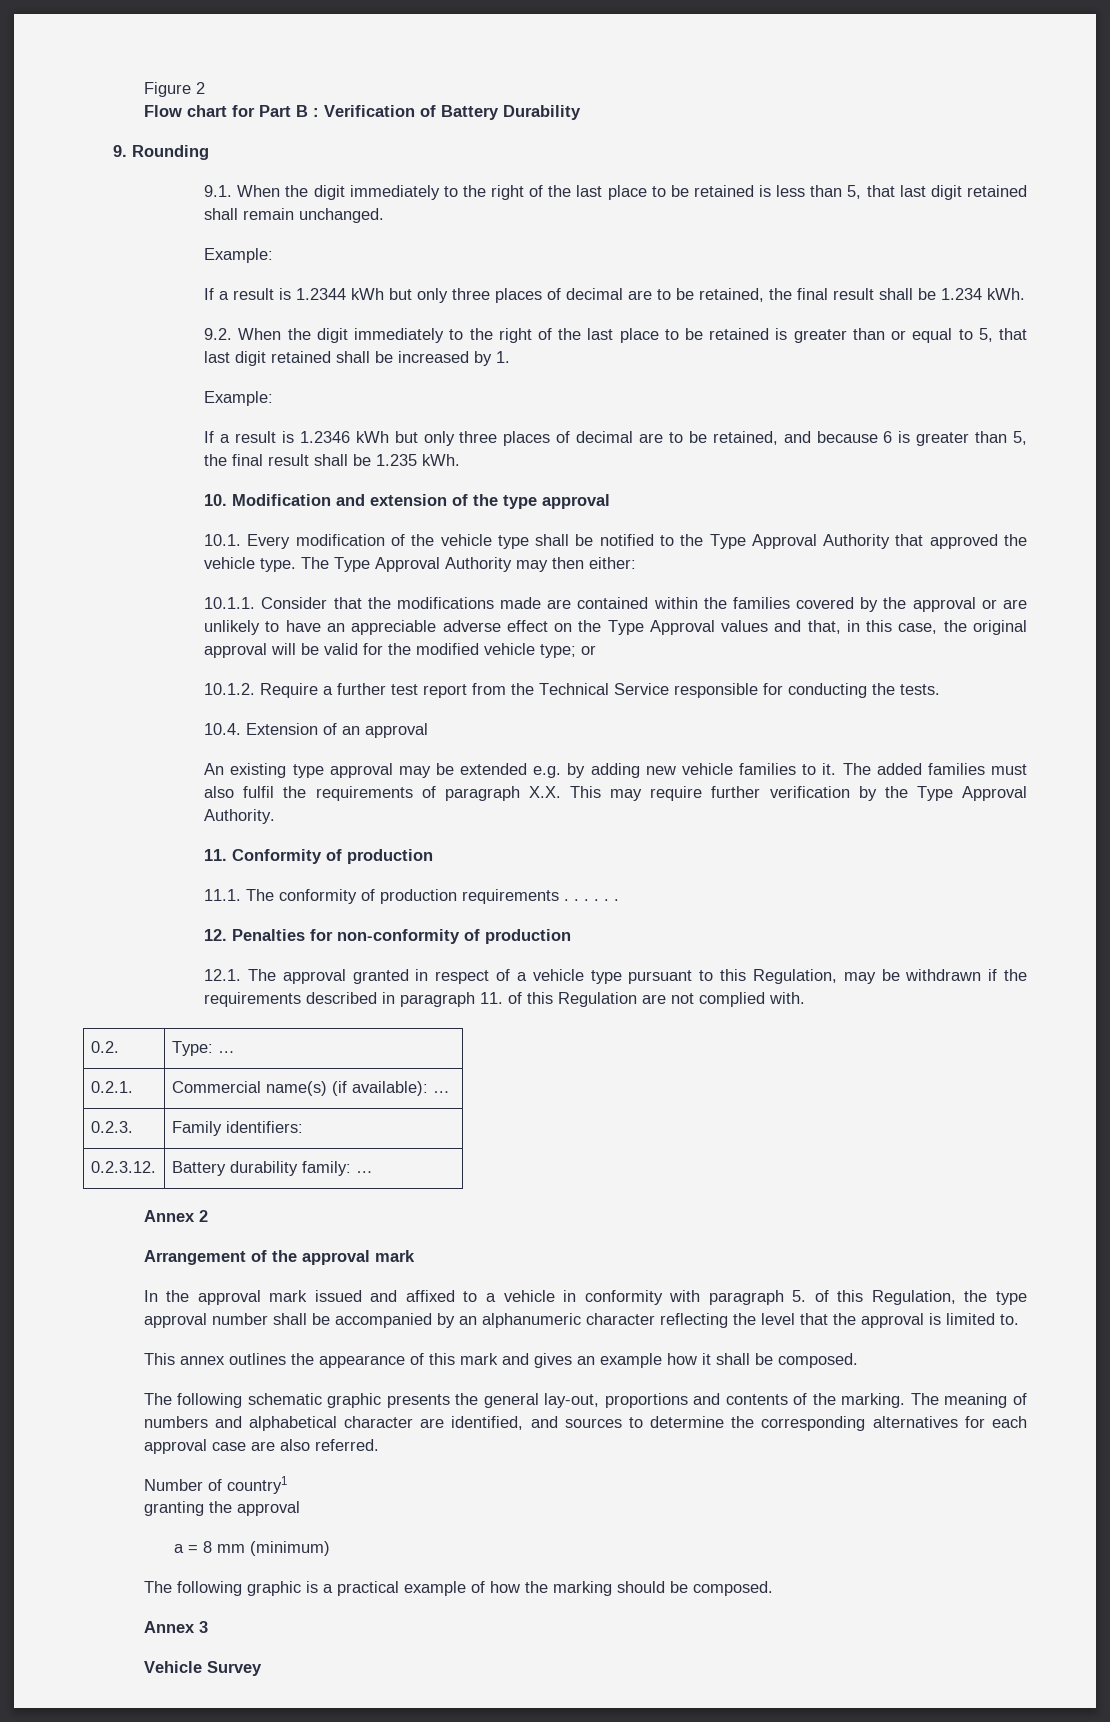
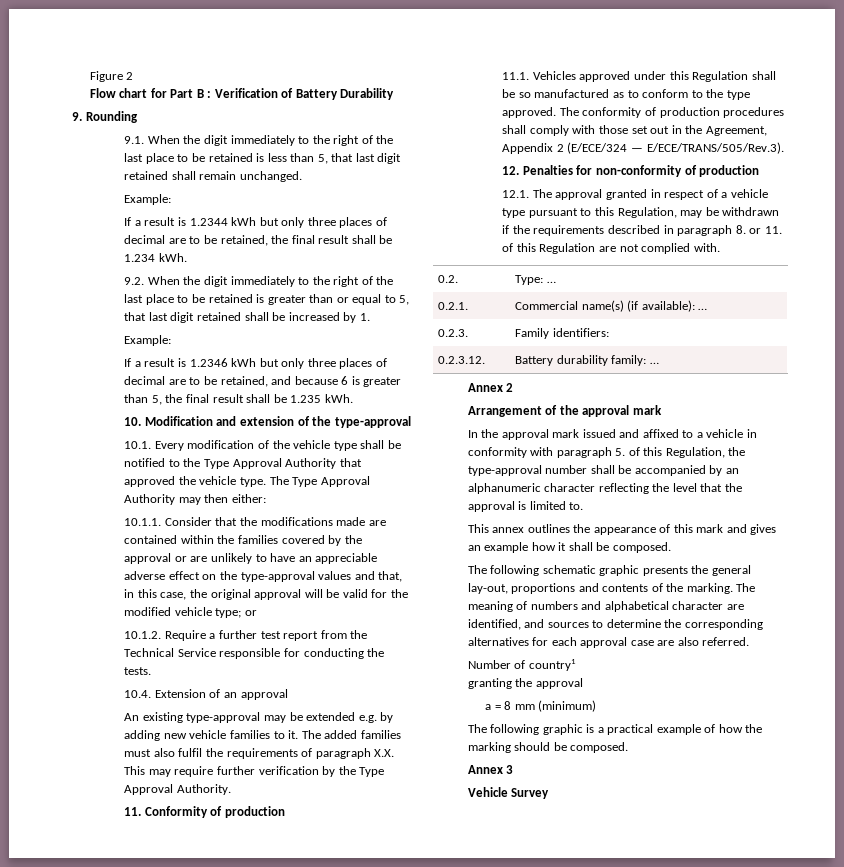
- 10. Modification and extension of the type approval
+ 10. Modification and extension of the type-approval
- 10.1.1. Consider that the modifications made are contained within the families covered by the approval or are unlikely to have an appreciable adverse effect on the Type Approval values and that, in this case, the original approval will be valid for the modified vehicle type; or
+ 10.1.1. Consider that the modifications made are contained within the families covered by the approval or are unlikely to have an appreciable adverse effect on the type-approval values and that, in this case, the original approval will be valid for the modified vehicle type; or
- An existing type approval may be extended e.g. by adding new vehicle families to it.
+ An existing type-approval may be extended e.g. by adding new vehicle families to it.
- 11.1. The conformity of production requirements . . . . . .
+ 11.1. Vehicles approved under this Regulation shall be so manufactured as to conform to the type approved. The conformity of production procedures shall comply with those set out in the Agreement, Appendix 2 (E/ECE/324 — E/ECE/TRANS/505/Rev.3).
- 12.1. The approval granted in respect of a vehicle type pursuant to this Regulation, may be withdrawn if the requirements described in paragraph 11. of this Regulation are not complied with.
+ 12.1. The approval granted in respect of a vehicle type pursuant to this Regulation, may be withdrawn if the requirements described in paragraph 8. or 11. of this Regulation are not complied with.
- In the approval mark issued and affixed to a vehicle in conformity with paragraph 5. of this Regulation, the type approval number shall be accompanied by an alphanumeric character reflecting the level that the approval is limited to.
+ In the approval mark issued and affixed to a vehicle in conformity with paragraph 5. of this Regulation, the type-approval number shall be accompanied by an alphanumeric character reflecting the level that the approval is limited to.

